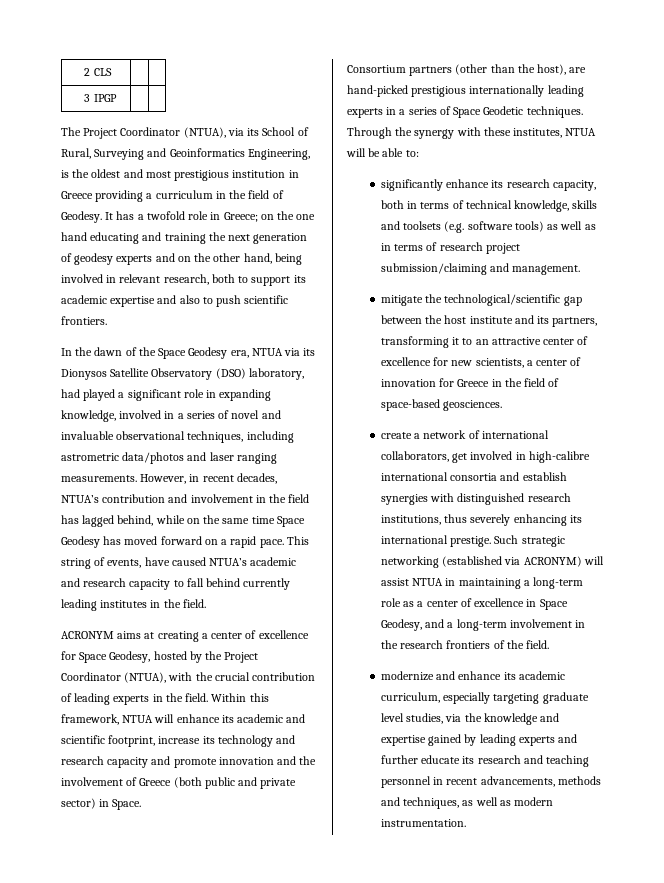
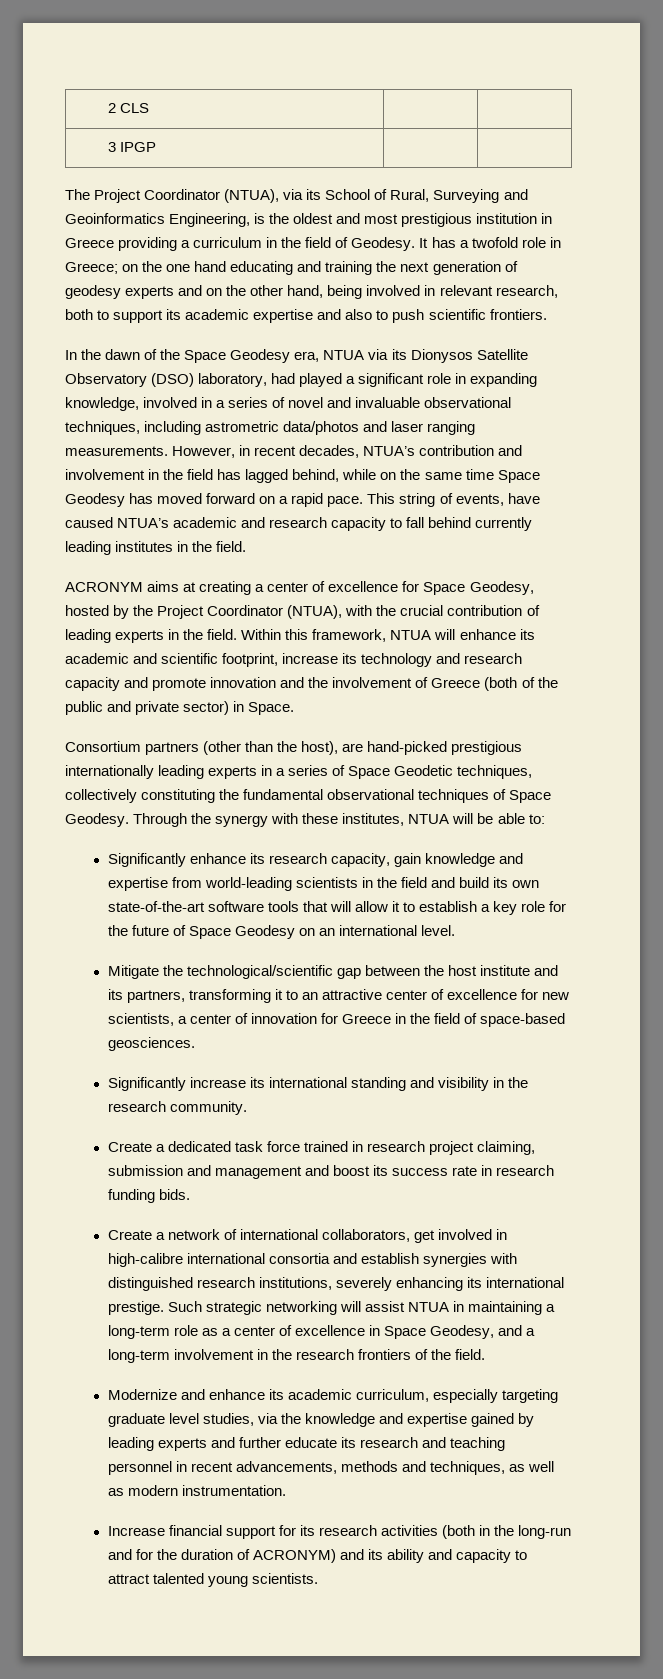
- Within this framework, NTUA will enhance its academic and scientific footprint, increase its technology and research capacity and promote innovation and the involvement of Greece (both public and private sector) in Space.
+ Within this framework, NTUA will enhance its academic and scientific footprint, increase its technology and research capacity and promote innovation and the involvement of Greece (both of the public and private sector) in Space.
- Consortium partners (other than the host), are hand-picked prestigious internationally leading experts in a series of Space Geodetic techniques.
+ Consortium partners (other than the host), are hand-picked prestigious internationally leading experts in a series of Space Geodetic techniques, collectively constituting the fundamental observational techniques of Space Geodesy.
- significantly enhance its research capacity, both in terms of technical knowledge, skills and toolsets (e.g. software tools) as well as in terms of research project submission/claiming and management.
- mitigate the technological/scientific gap between the host institute and its partners, transforming it to an attractive center of excellence for new scientists, a center of innovation for Greece in the field of space-based geosciences.
+ Significantly enhance its research capacity, gain knowledge and expertise from world-leading scientists in the field and build its own state-of-the-art software tools that will allow it to establish a key role for the future of Space Geodesy on an international level.
+ Mitigate the technological/scientific gap between the host institute and its partners, transforming it to an attractive center of excellence for new scientists, a center of innovation for Greece in the field of space-based geosciences.
- create a network of international collaborators, get involved in high-calibre international consortia and establish synergies with distinguished research institutions, thus severely enhancing its international prestige.
+ Significantly increase its international standing and visibility in the research community.
+ Create a dedicated task force trained in research project claiming, submission and management and boost its success rate in research funding bids.
+ Create a network of international collaborators, get involved in high-calibre international consortia and establish synergies with distinguished research institutions, severely enhancing its international prestige.
- Such strategic networking (established via ACRONYM) will assist NTUA in maintaining a long-term role as a center of excellence in Space Geodesy, and a long-term involvement in the research frontiers of the field.
+ Such strategic networking will assist NTUA in maintaining a long-term role as a center of excellence in Space Geodesy, and a long-term involvement in the research frontiers of the field.
- modernize and enhance its academic curriculum, especially targeting graduate level studies, via the knowledge and expertise gained by leading experts and further educate its research and teaching personnel in recent advancements, methods and techniques, as well as modern instrumentation.
+ Modernize and enhance its academic curriculum, especially targeting graduate level studies, via the knowledge and expertise gained by leading experts and further educate its research and teaching personnel in recent advancements, methods and techniques, as well as modern instrumentation.
+ Increase financial support for its research activities (both in the long-run and for the duration of ACRONYM) and its ability and capacity to attract talented young scientists.

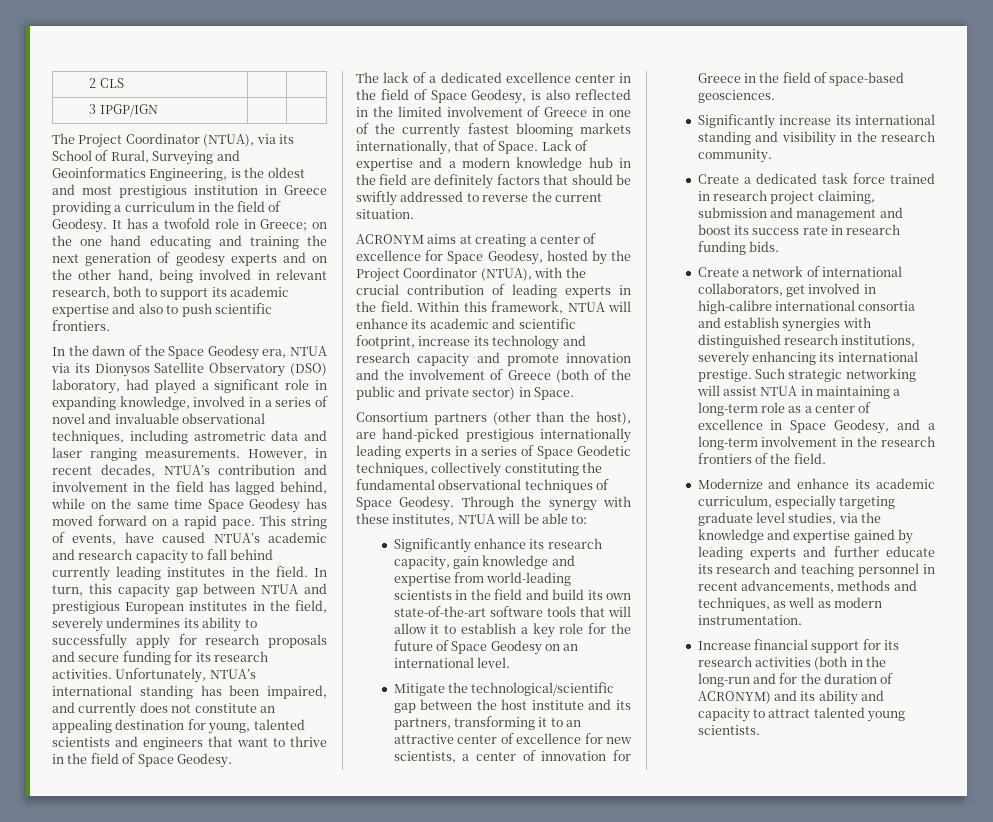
- 3 IPGP | |
+ 3 IPGP/IGN | |
- In the dawn of the Space Geodesy era, NTUA via its Dionysos Satellite Observatory (DSO) laboratory, had played a significant role in expanding knowledge, involved in a series of novel and invaluable observational techniques, including astrometric data/photos and laser ranging measurements.
+ In the dawn of the Space Geodesy era, NTUA via its Dionysos Satellite Observatory (DSO) laboratory, had played a significant role in expanding knowledge, involved in a series of novel and invaluable observational techniques, including astrometric data and laser ranging measurements.
+ In turn, this capacity gap between NTUA and prestigious European institutes in the field, severely undermines its ability to successfully apply for research proposals and secure funding for its research activities. Unfortunately, NTUA’s international standing has been impaired, and currently does not constitute an appealing destination for young, talented scientists and engineers that want to thrive in the field of Space Geodesy.
+ The lack of a dedicated excellence center in the field of Space Geodesy, is also reflected in the limited involvement of Greece in one of the currently fastest blooming markets internationally, that of Space. Lack of expertise and a modern knowledge hub in the field are definitely factors that should be swiftly addressed to reverse the current situation.

